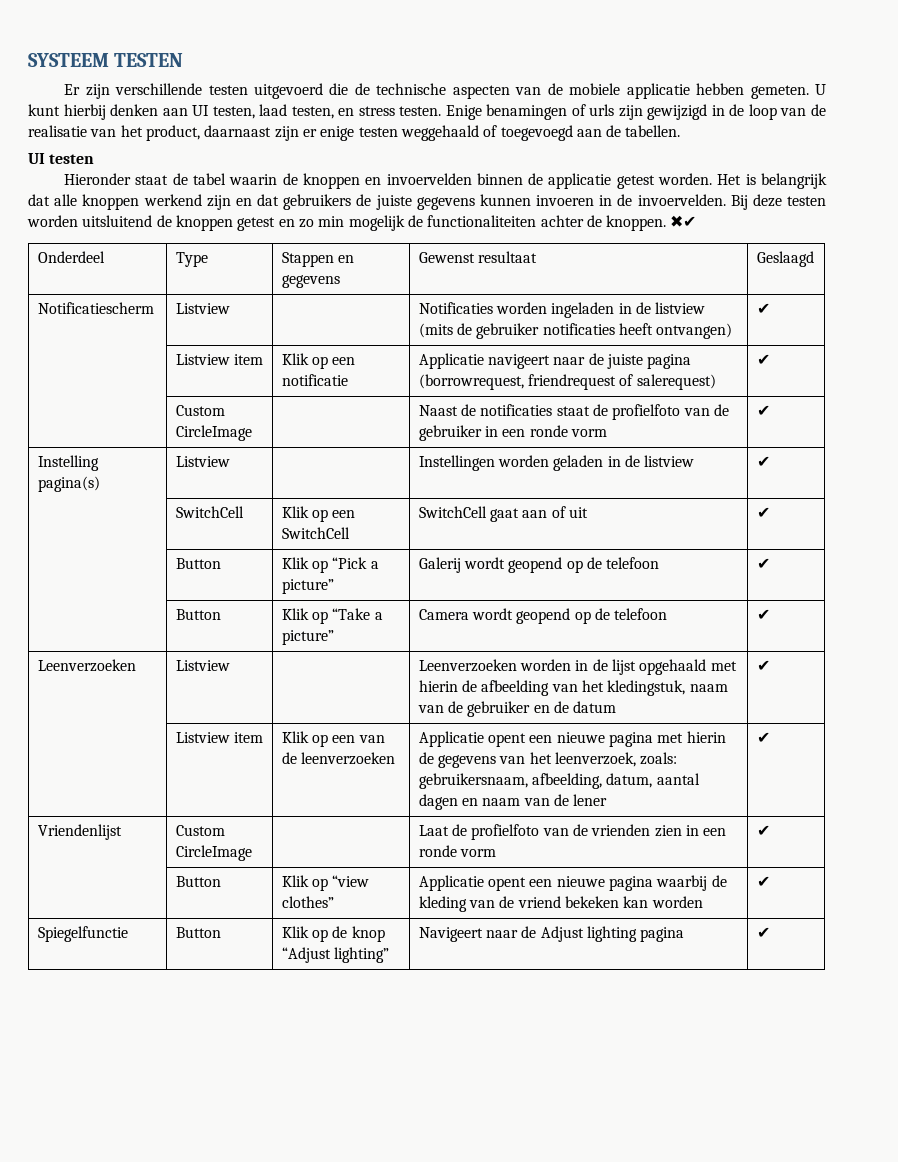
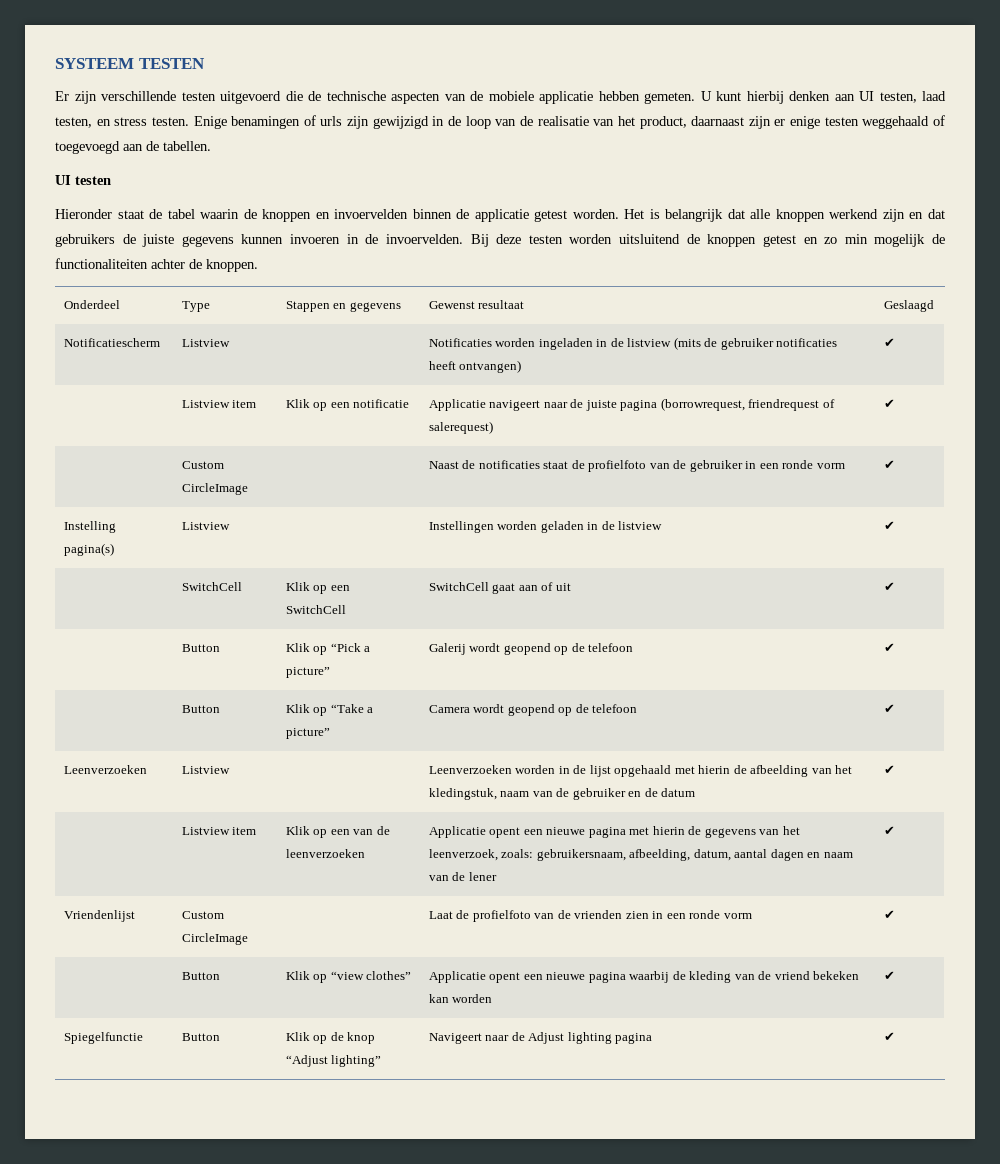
- ✖✔

